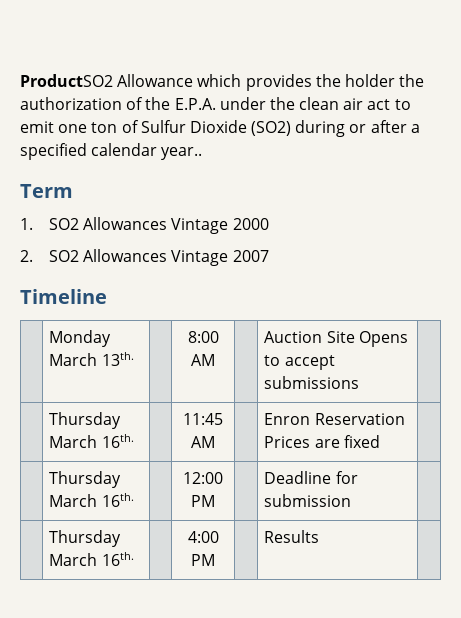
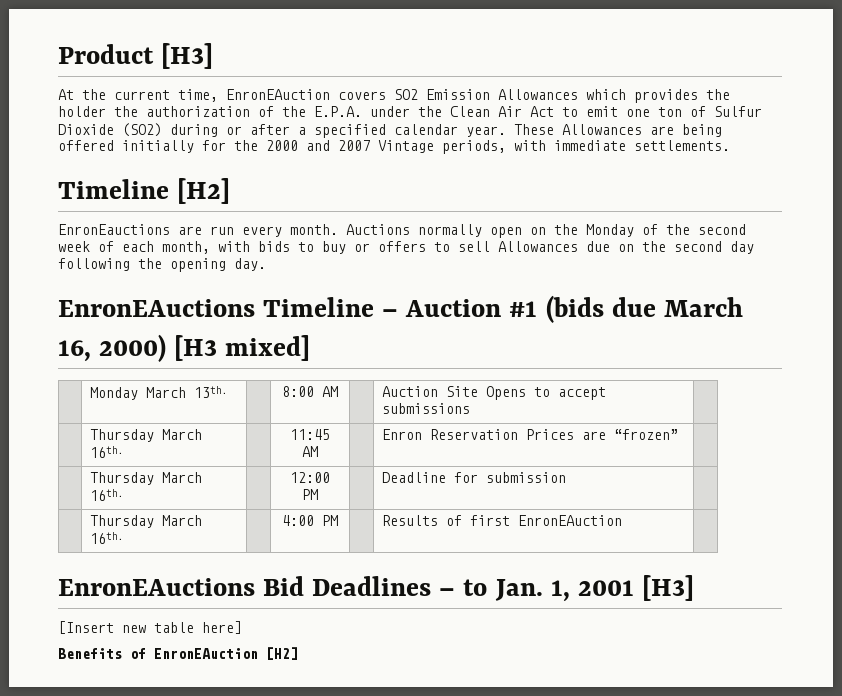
- ProductSO2 Allowance which provides the holder the authorization of the E.P.A. under the clean air act to emit one ton of Sulfur Dioxide (SO2) during or after a specified calendar year..
- Term
- 1. SO2 Allowances Vintage 2000
- 2. SO2 Allowances Vintage 2007
- Timeline
+ Product [H3]
+ At the current time, EnronEAuction covers SO2 Emission Allowances which provides the holder the authorization of the E.P.A. under the Clean Air Act to emit one ton of Sulfur Dioxide (SO2) during or after a specified calendar year. These Allowances are being offered initially for the 2000 and 2007 Vintage periods, with immediate settlements.
+ Timeline [H2]
+ EnronEauctions are run every month. Auctions normally open on the Monday of the second week of each month, with bids to buy or offers to sell Allowances due on the second day following the opening day.
+ EnronEAuctions Timeline – Auction #1 (bids due March 16, 2000) [H3 mixed]
- | Thursday March 16th. | | 11:45 AM | | Enron Reservation Prices are fixed |
+ | Thursday March 16th. | | 11:45 AM | | Enron Reservation Prices are “frozen” |
- | Thursday March 16th. | | 4:00 PM | | Results |
+ | Thursday March 16th. | | 4:00 PM | | Results of first EnronEAuction |
+ EnronEAuctions Bid Deadlines – to Jan. 1, 2001 [H3]
+ [Insert new table here]
+ Benefits of EnronEAuction [H2]

